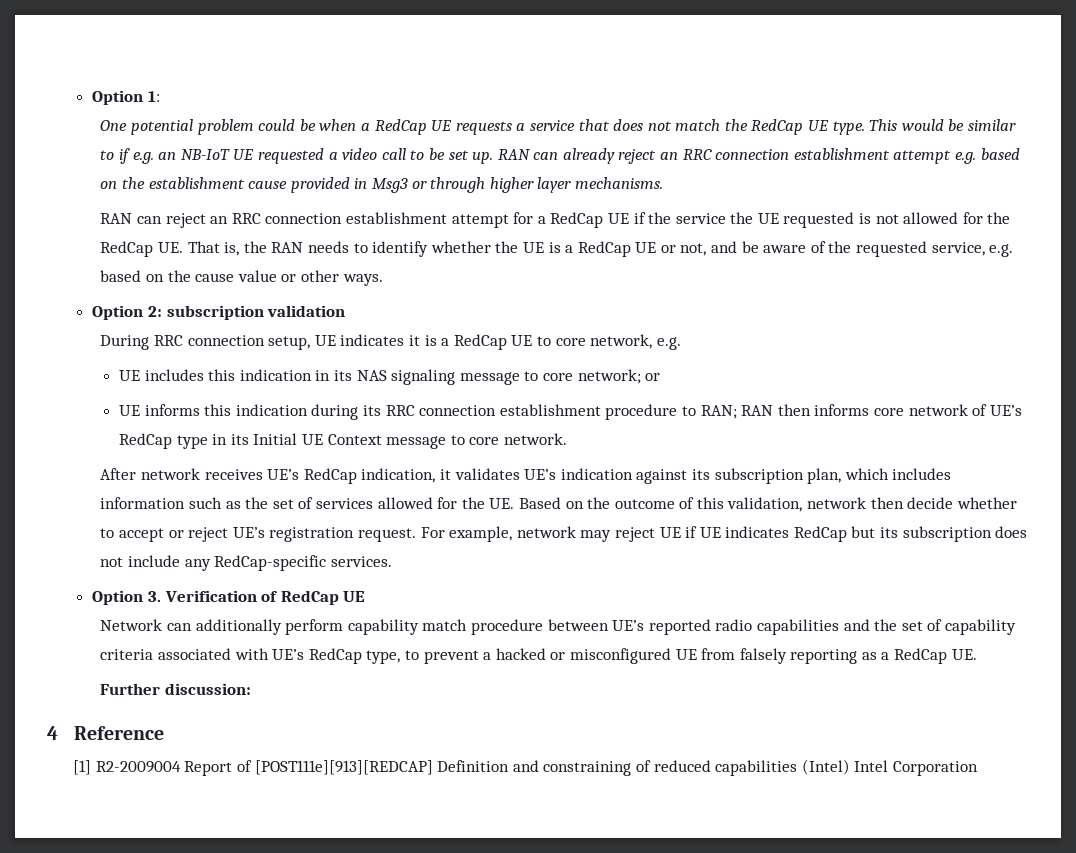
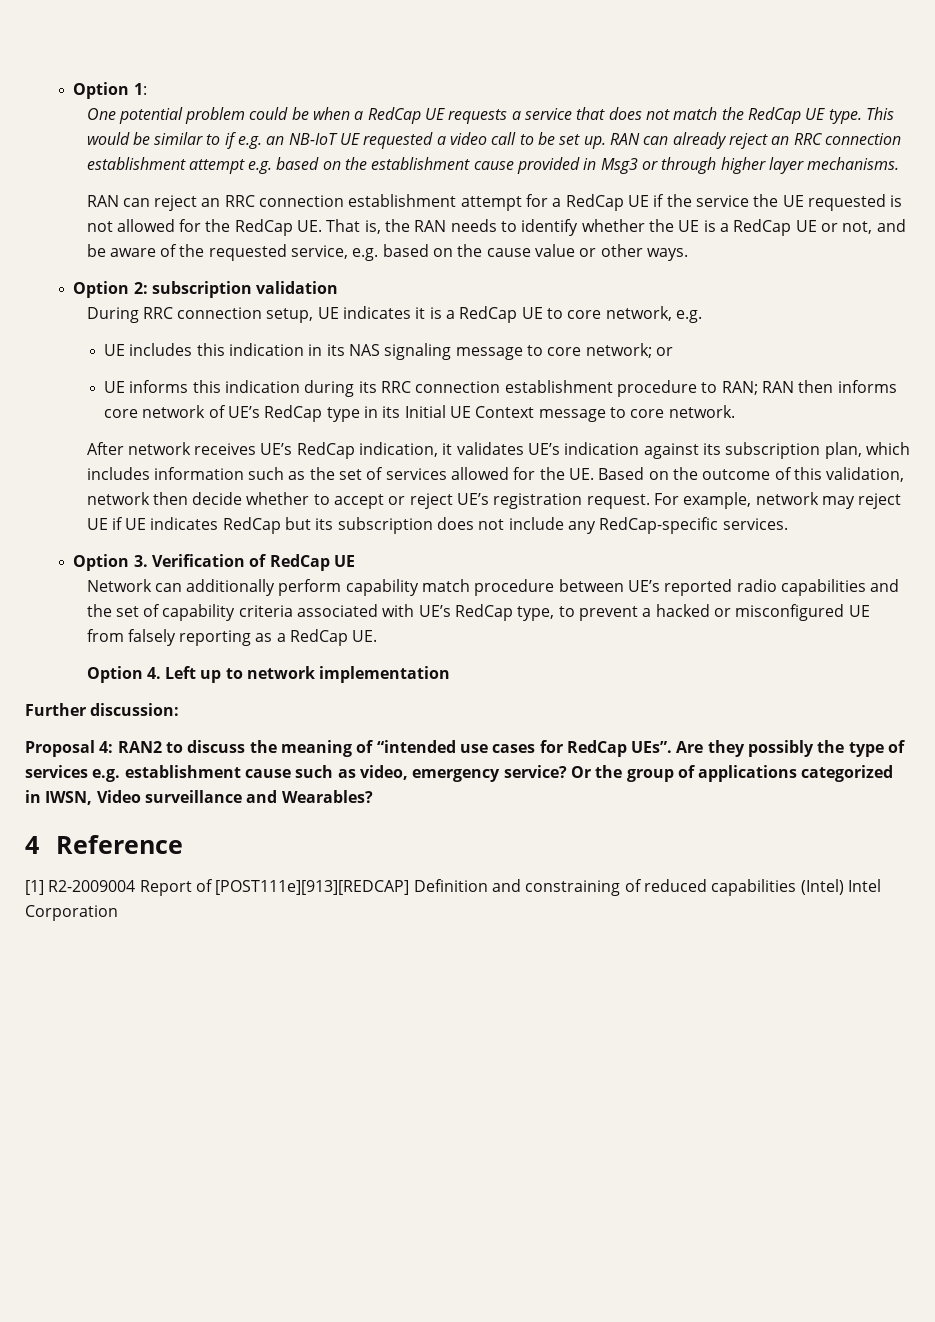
+ Option 4. Left up to network implementation
  Further discussion:
+ Proposal 4: RAN2 to discuss the meaning of “intended use cases for RedCap UEs”. Are they possibly the type of services e.g. establishment cause such as video, emergency service? Or the group of applications categorized in IWSN, Video surveillance and Wearables?

